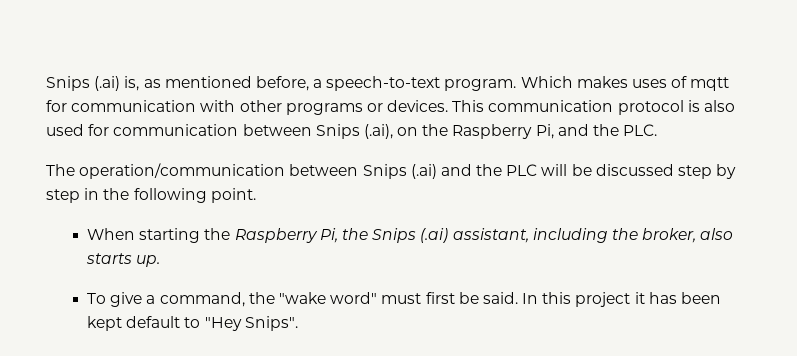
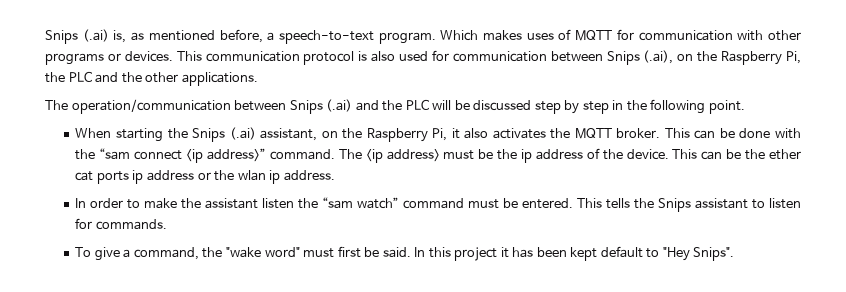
- Which makes uses of mqtt for communication with other programs or devices.
+ Which makes uses of MQTT for communication with other programs or devices.
- This communication protocol is also used for communication between Snips (.ai), on the Raspberry Pi, and the PLC.
+ This communication protocol is also used for communication between Snips (.ai), on the Raspberry Pi, the PLC and the other applications.
- When starting the Raspberry Pi, the Snips (.ai) assistant, including the broker, also starts up.
+ When starting the Snips (.ai) assistant, on the Raspberry Pi, it also activates the MQTT broker. This can be done with the “sam connect <ip address>” command. The <ip address> must be the ip address of the device. This can be the ether cat ports ip address or the wlan ip address.
+ In order to make the assistant listen the “sam watch” command must be entered. This tells the Snips assistant to listen for commands.

